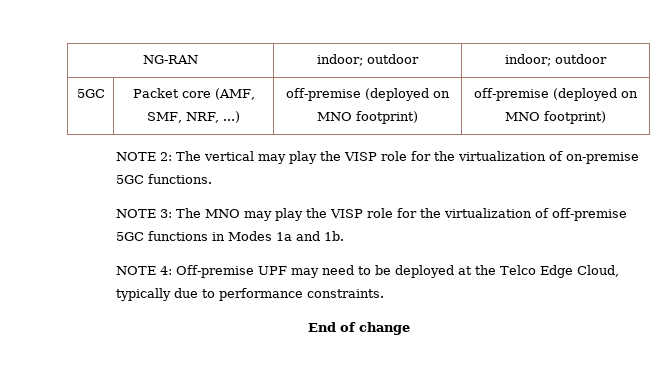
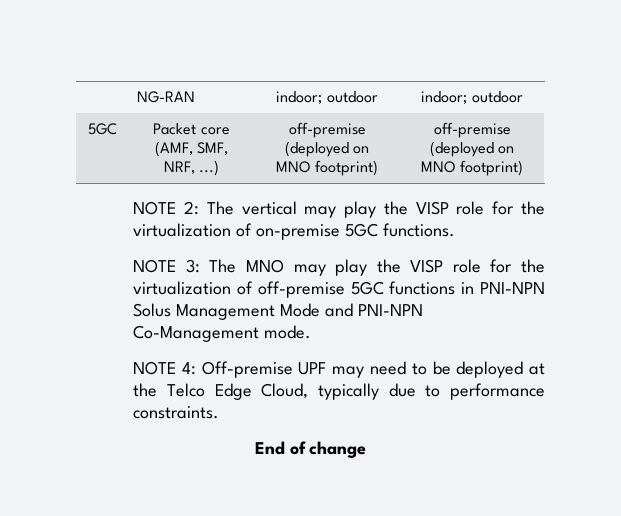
- NOTE 3: The MNO may play the VISP role for the virtualization of off-premise 5GC functions in Modes 1a and 1b.
+ NOTE 3: The MNO may play the VISP role for the virtualization of off-premise 5GC functions in PNI-NPN Solus Management Mode and PNI-NPN Co-Management mode.

